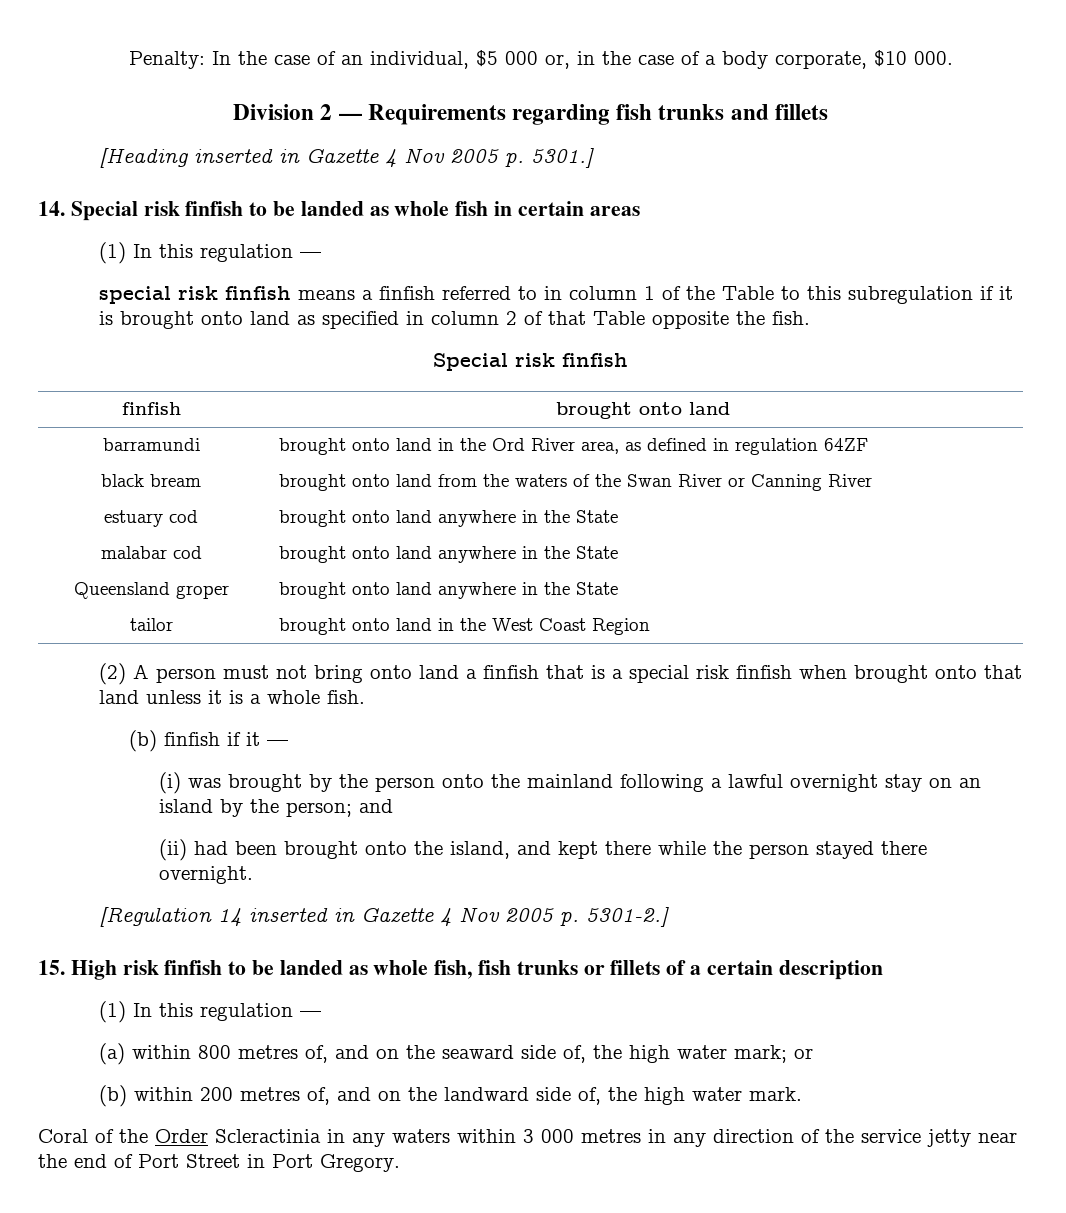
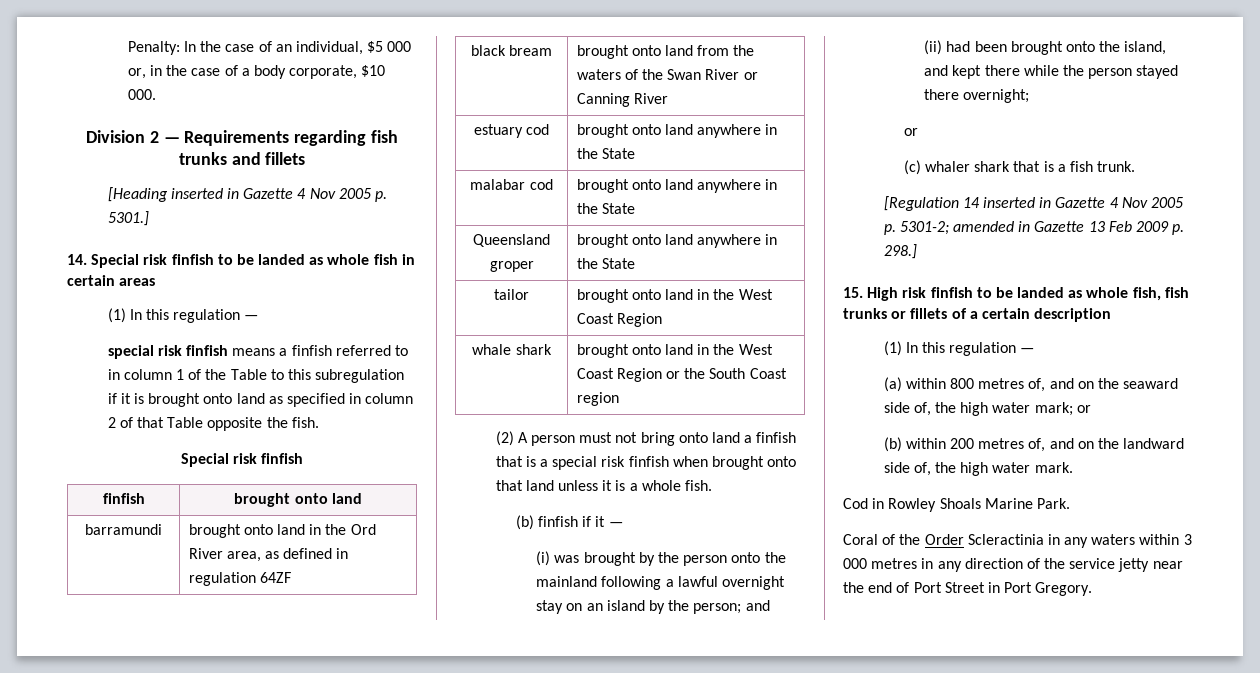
+ whale shark | brought onto land in the West Coast Region or the South Coast region
- (ii) had been brought onto the island, and kept there while the person stayed there overnight.
+ (ii) had been brought onto the island, and kept there while the person stayed there overnight;
+ or
+ (c) whaler shark that is a fish trunk.
- [Regulation 14 inserted in Gazette 4 Nov 2005 p. 5301-2.]
+ [Regulation 14 inserted in Gazette 4 Nov 2005 p. 5301-2; amended in Gazette 13 Feb 2009 p. 298.]
+ Cod in Rowley Shoals Marine Park.

